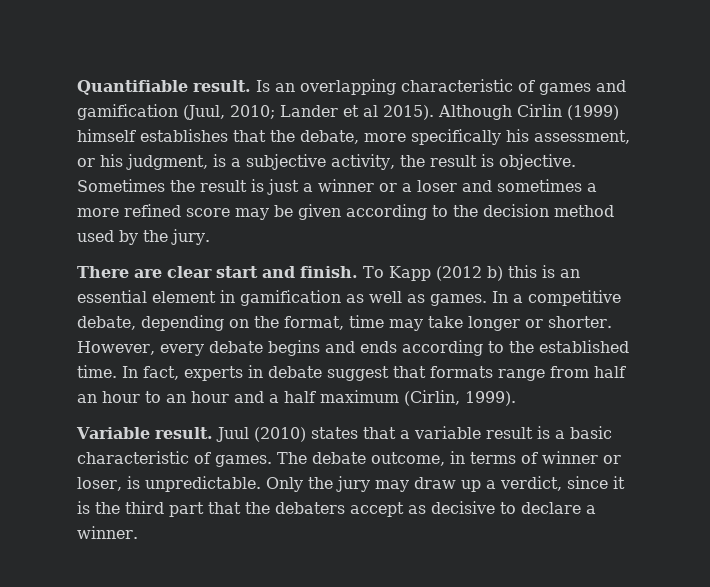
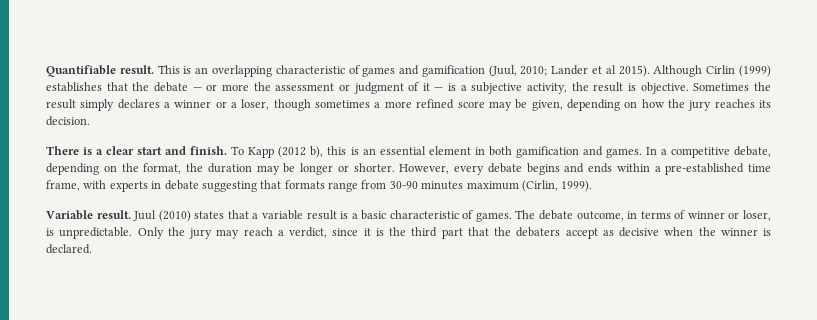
- Is an overlapping characteristic of games and gamification (Juul, 2010; Lander et al 2015).
+ This is an overlapping characteristic of games and gamification (Juul, 2010; Lander et al 2015).
- Although Cirlin (1999) himself establishes that the debate, more specifically his assessment, or his judgment, is a subjective activity, the result is objective.
+ Although Cirlin (1999) establishes that the debate — or more the assessment or judgment of it — is a subjective activity, the result is objective.
- Sometimes the result is just a winner or a loser and sometimes a more refined score may be given according to the decision method used by the jury.
+ Sometimes the result simply declares a winner or a loser, though sometimes a more refined score may be given, depending on how the jury reaches its decision.
- There are clear start and finish.
+ There is a clear start and finish.
- To Kapp (2012 b) this is an essential element in gamification as well as games.
+ To Kapp (2012 b), this is an essential element in both gamification and games.
- In a competitive debate, depending on the format, time may take longer or shorter.
+ In a competitive debate, depending on the format, the duration may be longer or shorter.
- However, every debate begins and ends according to the established time. In fact, experts in debate suggest that formats range from half an hour to an hour and a half maximum (Cirlin, 1999).
+ However, every debate begins and ends within a pre-established time frame, with experts in debate suggesting that formats range from 30-90 minutes maximum (Cirlin, 1999).
- Only the jury may draw up a verdict, since it is the third part that the debaters accept as decisive to declare a winner.
+ Only the jury may reach a verdict, since it is the third part that the debaters accept as decisive when the winner is declared.

